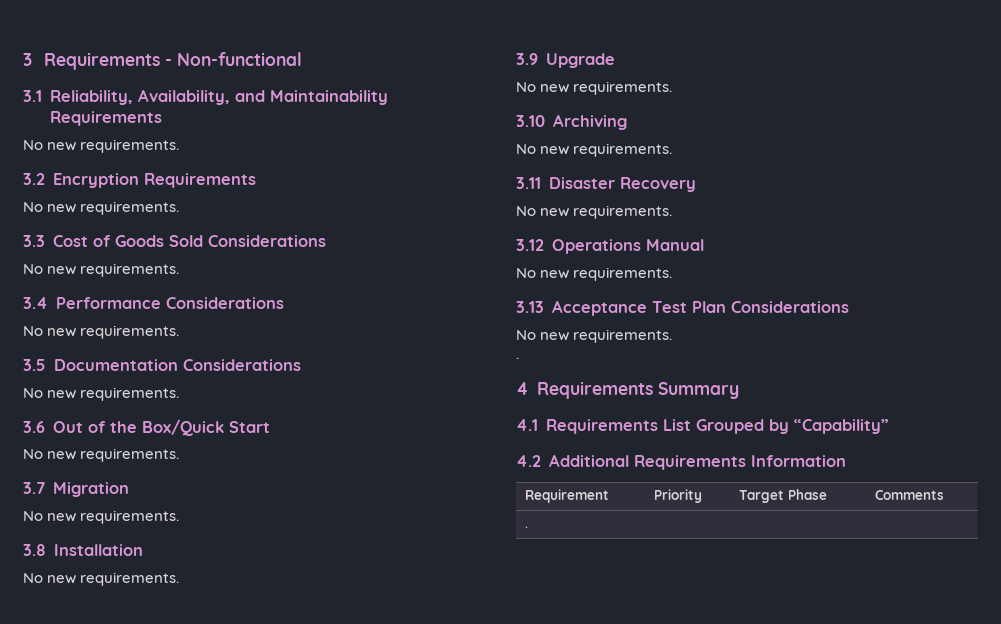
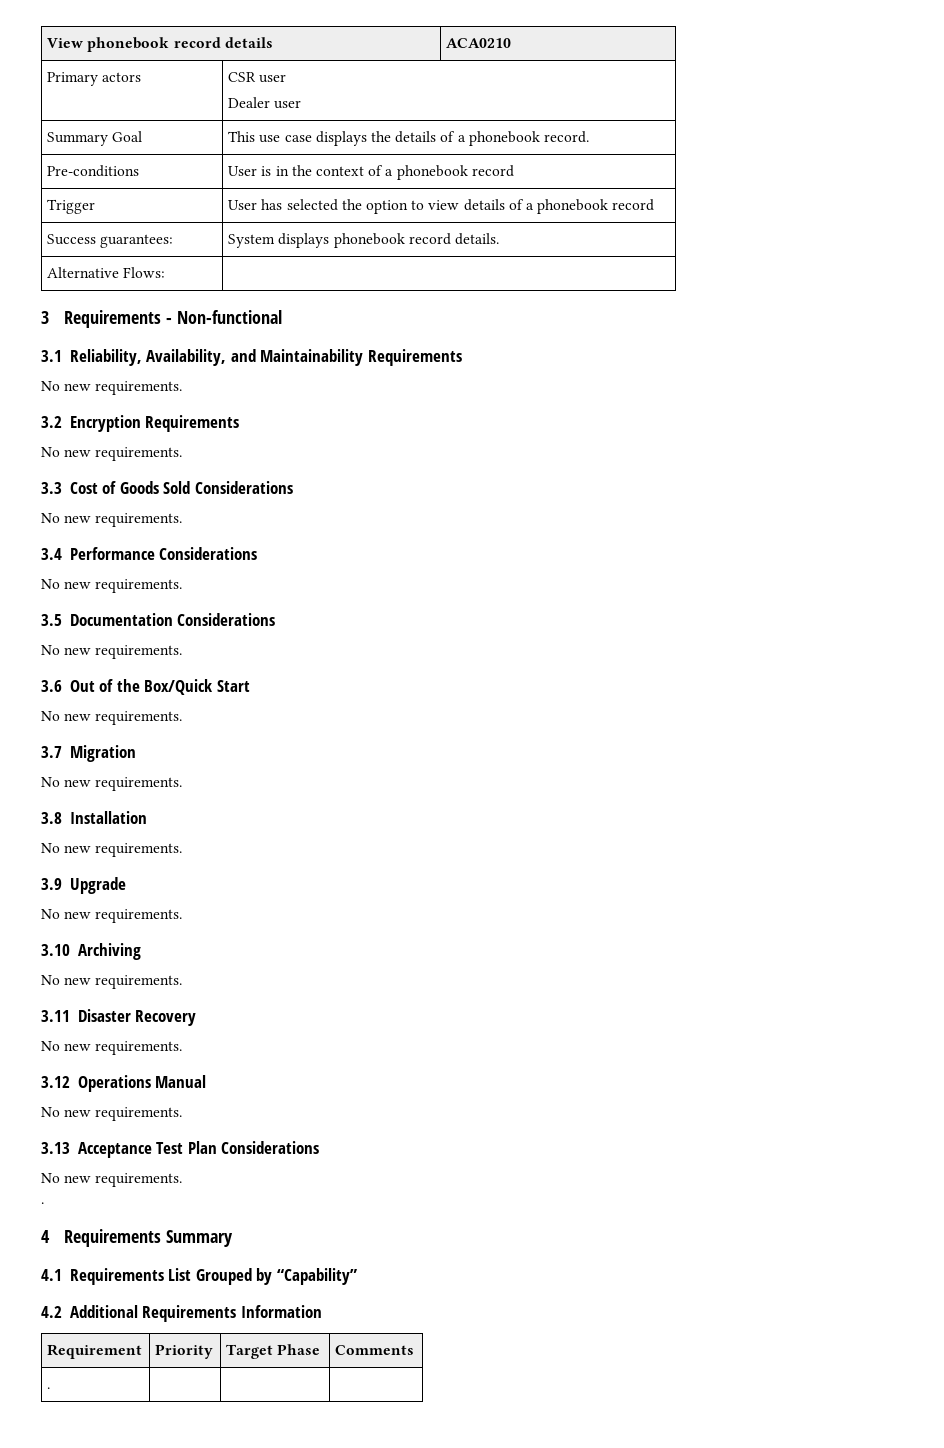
+ View phonebook record details | ACA0210
+ Primary actors | CSR user
+ Dealer user
+ Summary Goal | This use case displays the details of a phonebook record.
+ Pre-conditions | User is in the context of a phonebook record
+ Trigger | User has selected the option to view details of a phonebook record
+ Success guarantees: | System displays phonebook record details.
+ Alternative Flows: |

